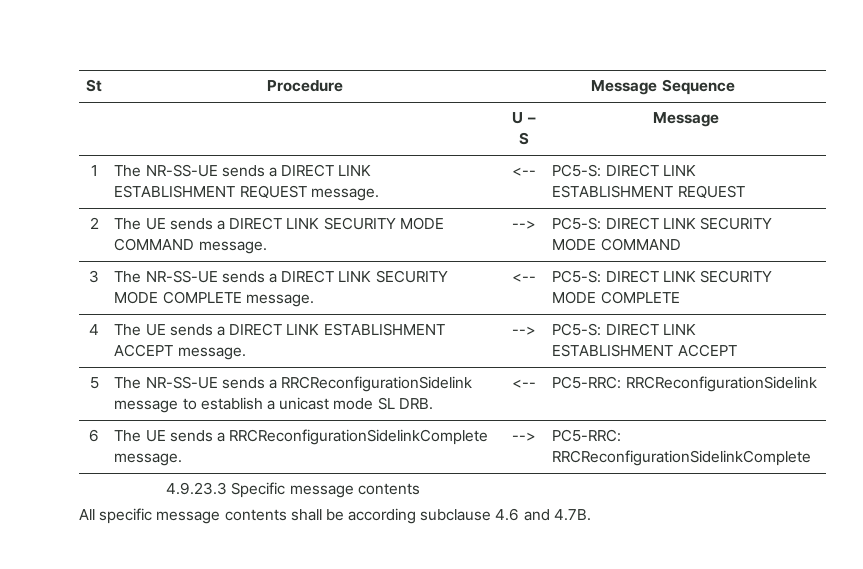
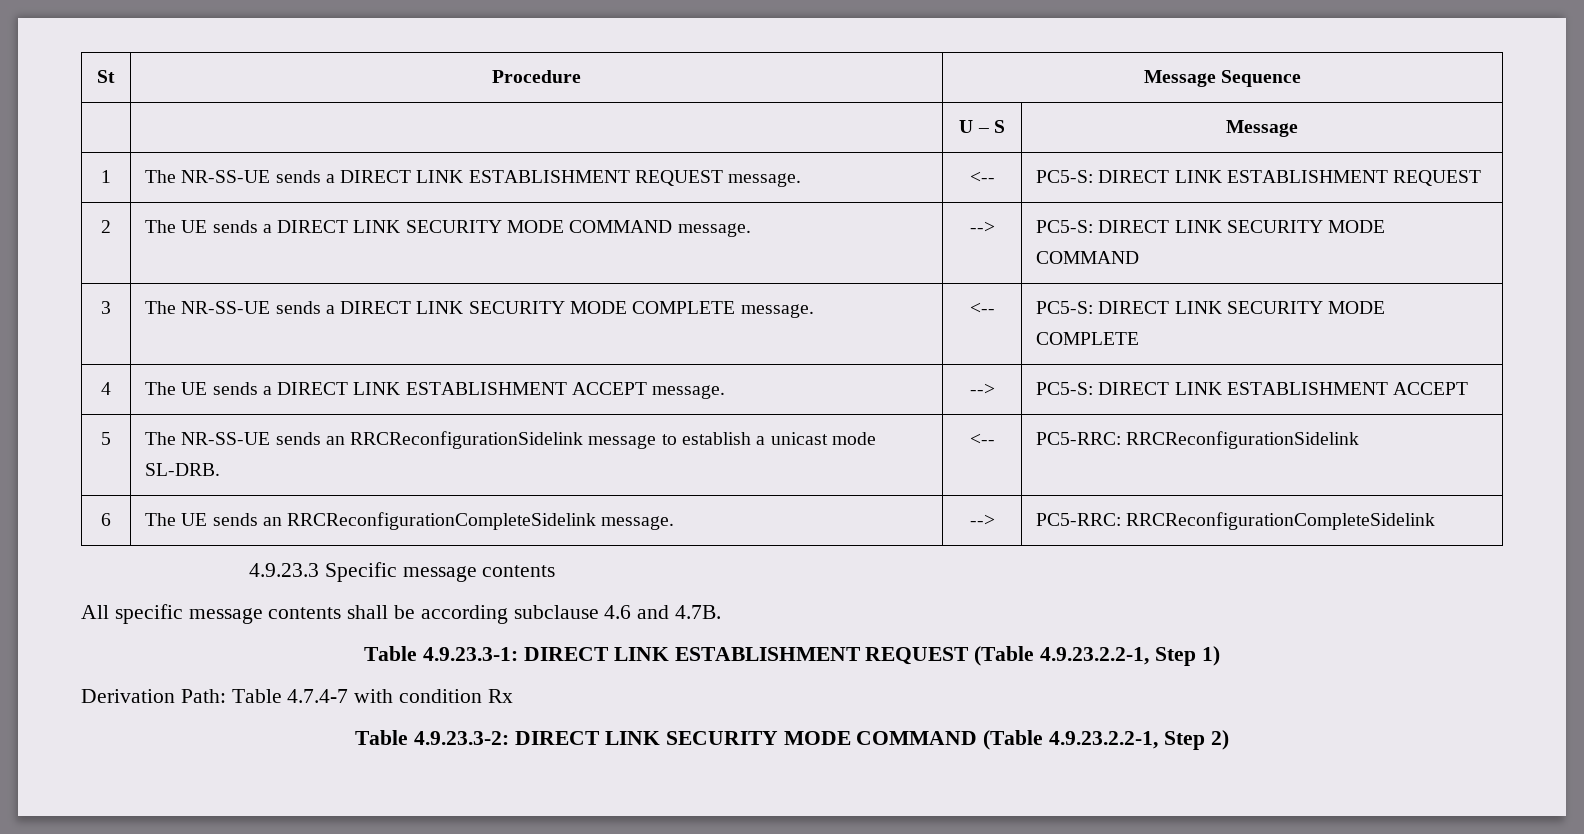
- 5 | The NR-SS-UE sends a RRCReconfigurationSidelink message to establish a unicast mode SL DRB. | <-- | PC5-RRC: RRCReconfigurationSidelink
+ 5 | The NR-SS-UE sends an RRCReconfigurationSidelink message to establish a unicast mode SL-DRB. | <-- | PC5-RRC: RRCReconfigurationSidelink
- 6 | The UE sends a RRCReconfigurationSidelinkComplete message. | --> | PC5-RRC: RRCReconfigurationSidelinkComplete
+ 6 | The UE sends an RRCReconfigurationCompleteSidelink message. | --> | PC5-RRC: RRCReconfigurationCompleteSidelink
+ Table 4.9.23.3-1: DIRECT LINK ESTABLISHMENT REQUEST (Table 4.9.23.2.2-1, Step 1)
+ Derivation Path: Table 4.7.4-7 with condition Rx
+ Table 4.9.23.3-2: DIRECT LINK SECURITY MODE COMMAND (Table 4.9.23.2.2-1, Step 2)

